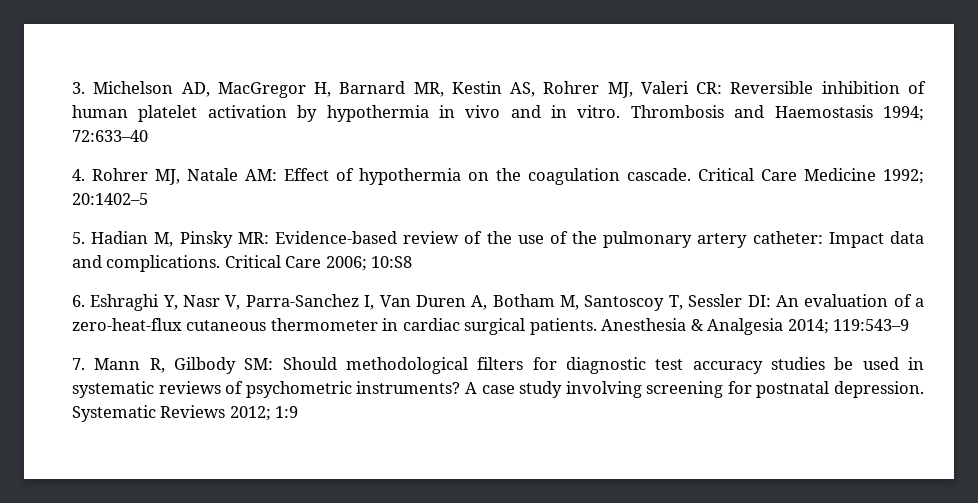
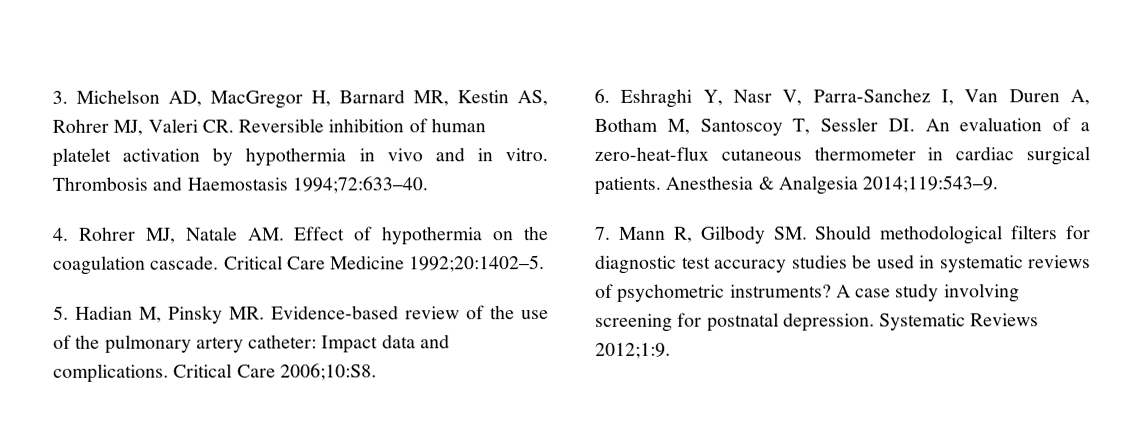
- 3. Michelson AD, MacGregor H, Barnard MR, Kestin AS, Rohrer MJ, Valeri CR: Reversible inhibition of human platelet activation by hypothermia in vivo and in vitro.
+ 3. Michelson AD, MacGregor H, Barnard MR, Kestin AS, Rohrer MJ, Valeri CR. Reversible inhibition of human platelet activation by hypothermia in vivo and in vitro.
- Thrombosis and Haemostasis 1994; 72:633–40
+ Thrombosis and Haemostasis 1994;72:633–40.
- 4. Rohrer MJ, Natale AM: Effect of hypothermia on the coagulation cascade.
+ 4. Rohrer MJ, Natale AM. Effect of hypothermia on the coagulation cascade.
- Critical Care Medicine 1992; 20:1402–5
+ Critical Care Medicine 1992;20:1402–5.
- 5. Hadian M, Pinsky MR: Evidence-based review of the use of the pulmonary artery catheter: Impact data and complications.
+ 5. Hadian M, Pinsky MR. Evidence-based review of the use of the pulmonary artery catheter: Impact data and complications.
- Critical Care 2006; 10:S8
+ Critical Care 2006;10:S8.
- 6. Eshraghi Y, Nasr V, Parra-Sanchez I, Van Duren A, Botham M, Santoscoy T, Sessler DI: An evaluation of a zero-heat-flux cutaneous thermometer in cardiac surgical patients.
+ 6. Eshraghi Y, Nasr V, Parra-Sanchez I, Van Duren A, Botham M, Santoscoy T, Sessler DI. An evaluation of a zero-heat-flux cutaneous thermometer in cardiac surgical patients.
- Anesthesia & Analgesia 2014; 119:543–9
+ Anesthesia & Analgesia 2014;119:543–9.
- 7. Mann R, Gilbody SM: Should methodological filters for diagnostic test accuracy studies be used in systematic reviews of psychometric instruments?
+ 7. Mann R, Gilbody SM. Should methodological filters for diagnostic test accuracy studies be used in systematic reviews of psychometric instruments?
- Systematic Reviews 2012; 1:9
+ Systematic Reviews 2012;1:9.

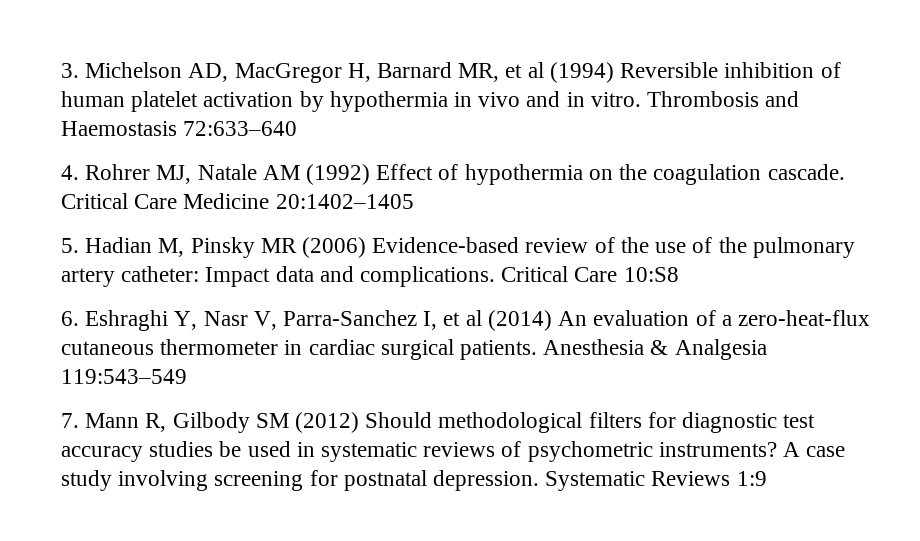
- 3. Michelson AD, MacGregor H, Barnard MR, Kestin AS, Rohrer MJ, Valeri CR. Reversible inhibition of human platelet activation by hypothermia in vivo and in vitro.
+ 3. Michelson AD, MacGregor H, Barnard MR, et al (1994) Reversible inhibition of human platelet activation by hypothermia in vivo and in vitro.
- Thrombosis and Haemostasis 1994;72:633–40.
+ Thrombosis and Haemostasis 72:633–640
- 4. Rohrer MJ, Natale AM. Effect of hypothermia on the coagulation cascade.
+ 4. Rohrer MJ, Natale AM (1992) Effect of hypothermia on the coagulation cascade.
- Critical Care Medicine 1992;20:1402–5.
+ Critical Care Medicine 20:1402–1405
- 5. Hadian M, Pinsky MR. Evidence-based review of the use of the pulmonary artery catheter: Impact data and complications.
+ 5. Hadian M, Pinsky MR (2006) Evidence-based review of the use of the pulmonary artery catheter: Impact data and complications.
- Critical Care 2006;10:S8.
+ Critical Care 10:S8
- 6. Eshraghi Y, Nasr V, Parra-Sanchez I, Van Duren A, Botham M, Santoscoy T, Sessler DI. An evaluation of a zero-heat-flux cutaneous thermometer in cardiac surgical patients.
+ 6. Eshraghi Y, Nasr V, Parra-Sanchez I, et al (2014) An evaluation of a zero-heat-flux cutaneous thermometer in cardiac surgical patients.
- Anesthesia & Analgesia 2014;119:543–9.
+ Anesthesia & Analgesia 119:543–549
- 7. Mann R, Gilbody SM. Should methodological filters for diagnostic test accuracy studies be used in systematic reviews of psychometric instruments?
+ 7. Mann R, Gilbody SM (2012) Should methodological filters for diagnostic test accuracy studies be used in systematic reviews of psychometric instruments?
- Systematic Reviews 2012;1:9.
+ Systematic Reviews 1:9

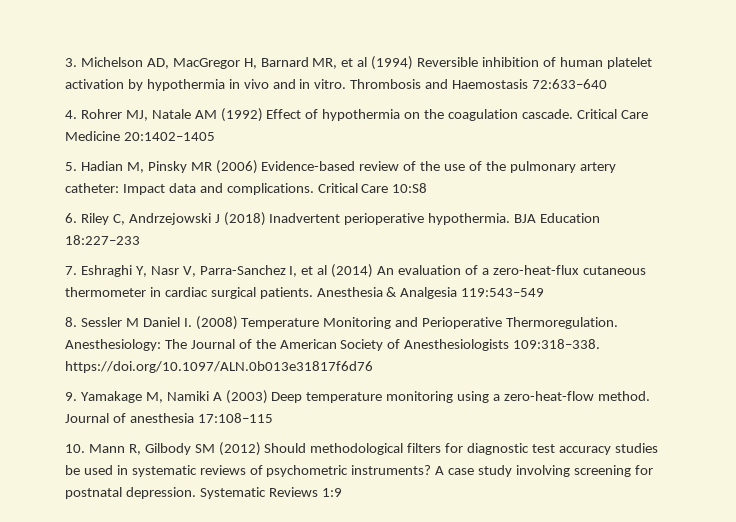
- 6. Eshraghi Y, Nasr V, Parra-Sanchez I, et al (2014) An evaluation of a zero-heat-flux cutaneous thermometer in cardiac surgical patients.
+ 6. Riley C, Andrzejowski J (2018) Inadvertent perioperative hypothermia. BJA Education 18:227–233
+ 7. Eshraghi Y, Nasr V, Parra-Sanchez I, et al (2014) An evaluation of a zero-heat-flux cutaneous thermometer in cardiac surgical patients.
- 7. Mann R, Gilbody SM (2012) Should methodological filters for diagnostic test accuracy studies be used in systematic reviews of psychometric instruments?
+ 8. Sessler M Daniel I. (2008) Temperature Monitoring and Perioperative Thermoregulation. Anesthesiology: The Journal of the American Society of Anesthesiologists 109:318–338. https://doi.org/10.1097/ALN.0b013e31817f6d76
+ 9. Yamakage M, Namiki A (2003) Deep temperature monitoring using a zero-heat-flow method. Journal of anesthesia 17:108–115
+ 10. Mann R, Gilbody SM (2012) Should methodological filters for diagnostic test accuracy studies be used in systematic reviews of psychometric instruments?

